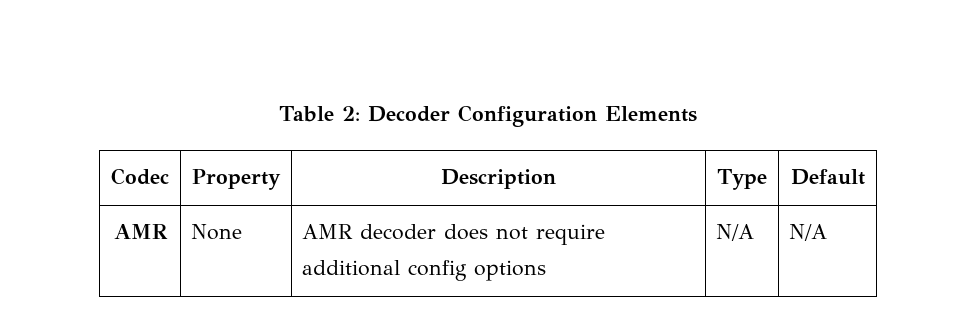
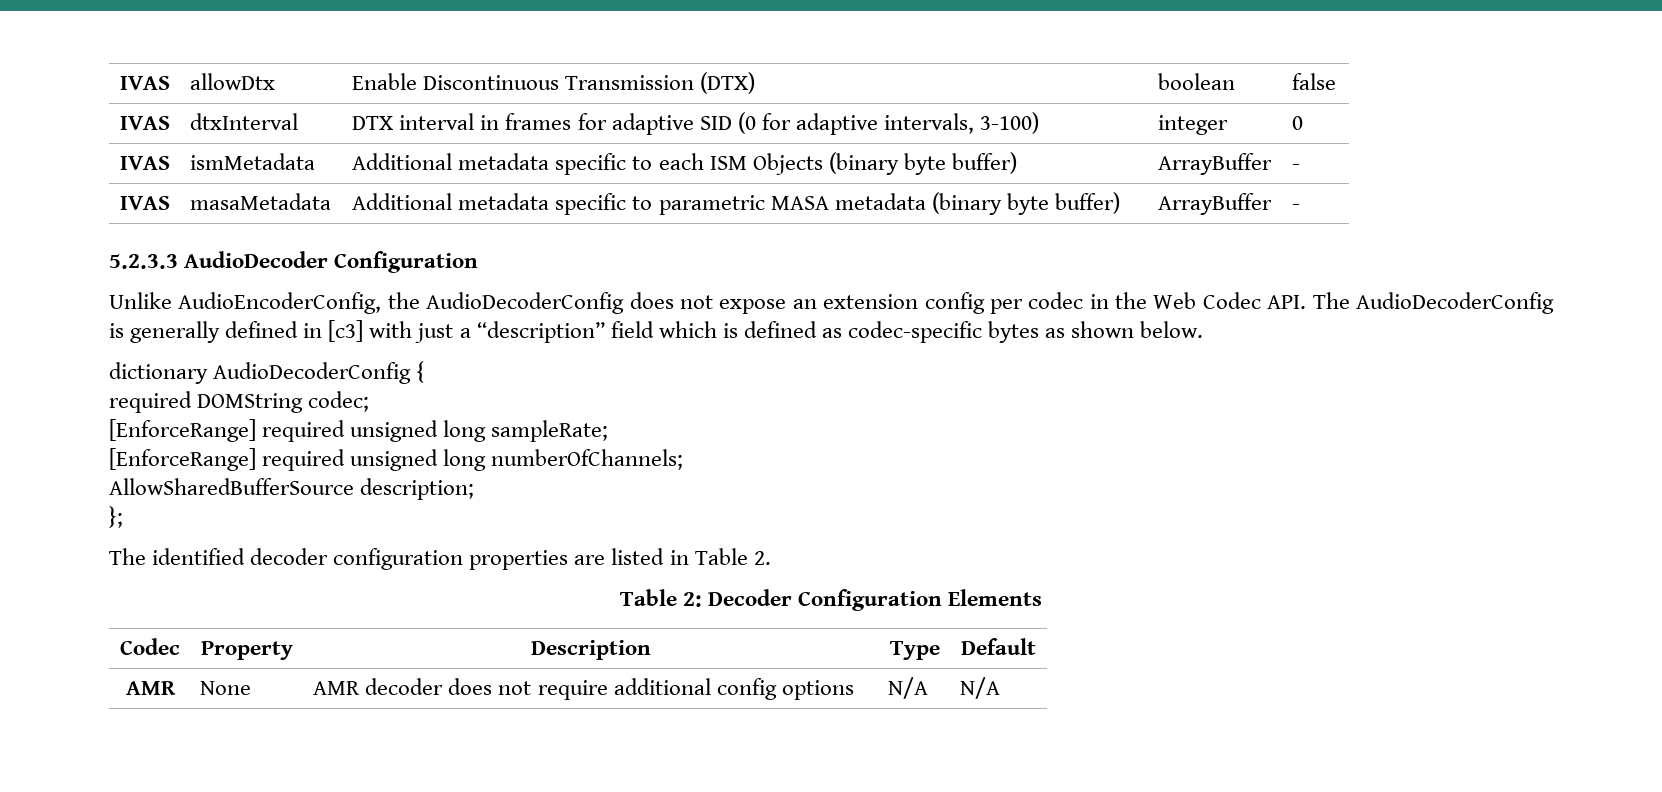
+ IVAS | allowDtx | Enable Discontinuous Transmission (DTX) | boolean | false
+ IVAS | dtxInterval | DTX interval in frames for adaptive SID (0 for adaptive intervals, 3-100) | integer | 0
+ IVAS | ismMetadata | Additional metadata specific to each ISM Objects (binary byte buffer) | ArrayBuffer | -
+ IVAS | masaMetadata | Additional metadata specific to parametric MASA metadata (binary byte buffer) | ArrayBuffer | -
+ 5.2.3.3 AudioDecoder Configuration
+ Unlike AudioEncoderConfig, the AudioDecoderConfig does not expose an extension config per codec in the Web Codec API. The AudioDecoderConfig is generally defined in [c3] with just a “description” field which is defined as codec-specific bytes as shown below.
+ dictionary AudioDecoderConfig {
+ required DOMString codec;
+ [EnforceRange] required unsigned long sampleRate;
+ [EnforceRange] required unsigned long numberOfChannels;
+ AllowSharedBufferSource description;
+ };
+ The identified decoder configuration properties are listed in Table 2.

